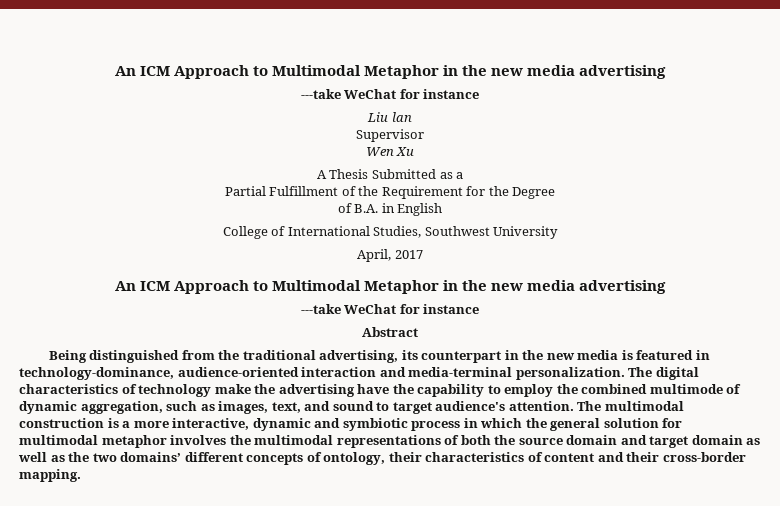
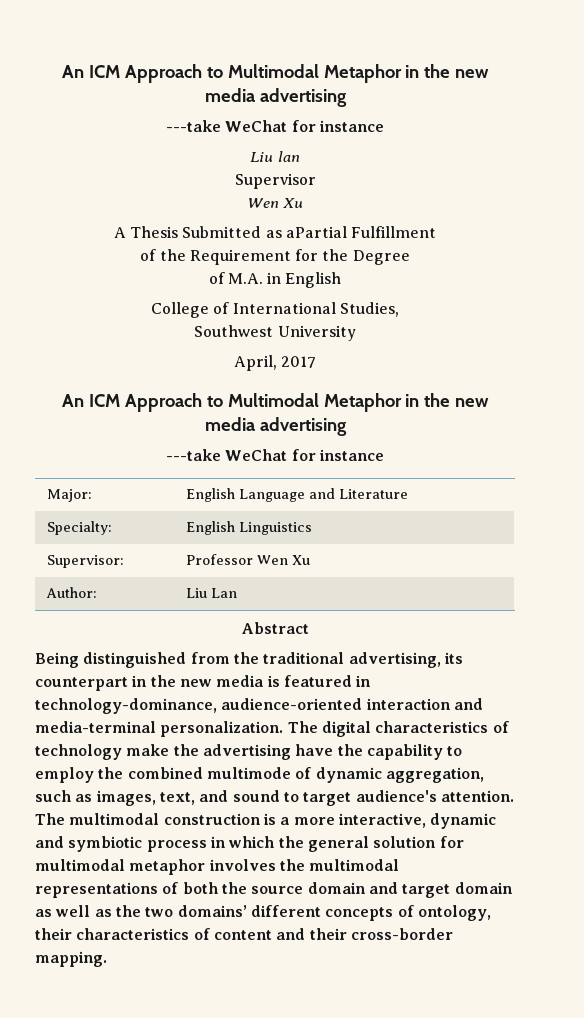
- A Thesis Submitted as a
- Partial Fulfillment of the Requirement for the Degree
+ A Thesis Submitted as aPartial Fulfillment
+ of the Requirement for the Degree
- of B.A. in English
+ of M.A. in English
- College of International Studies, Southwest University
+ College of International Studies,
+ Southwest University
+ Major: | English Language and Literature
+ Specialty: | English Linguistics
+ Supervisor: | Professor Wen Xu
+ Author: | Liu Lan

